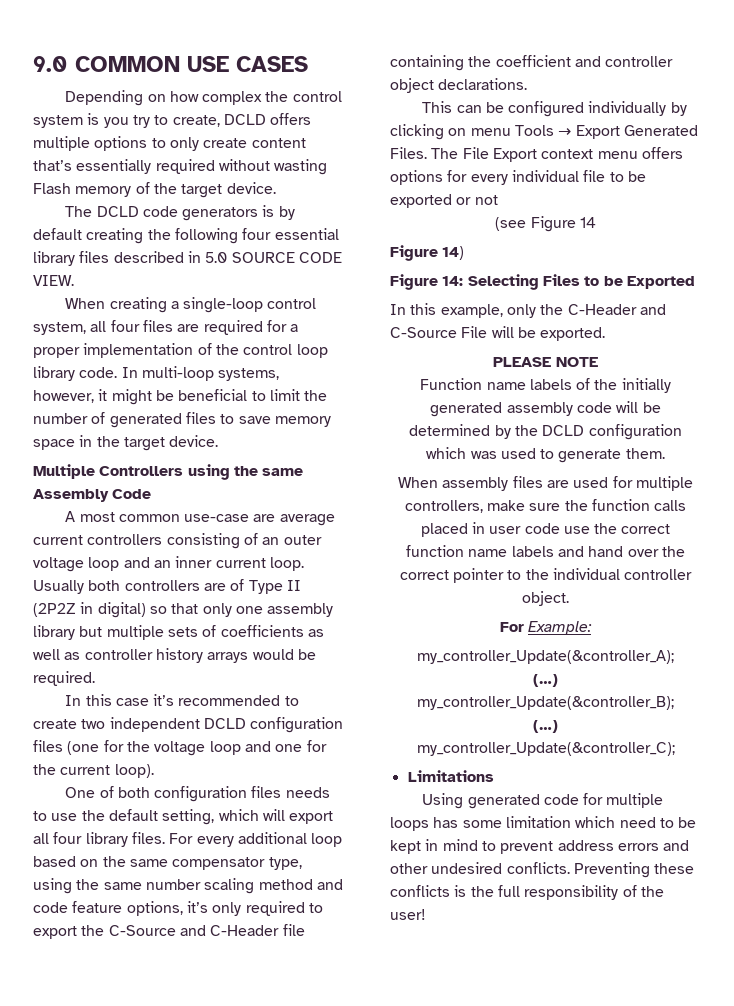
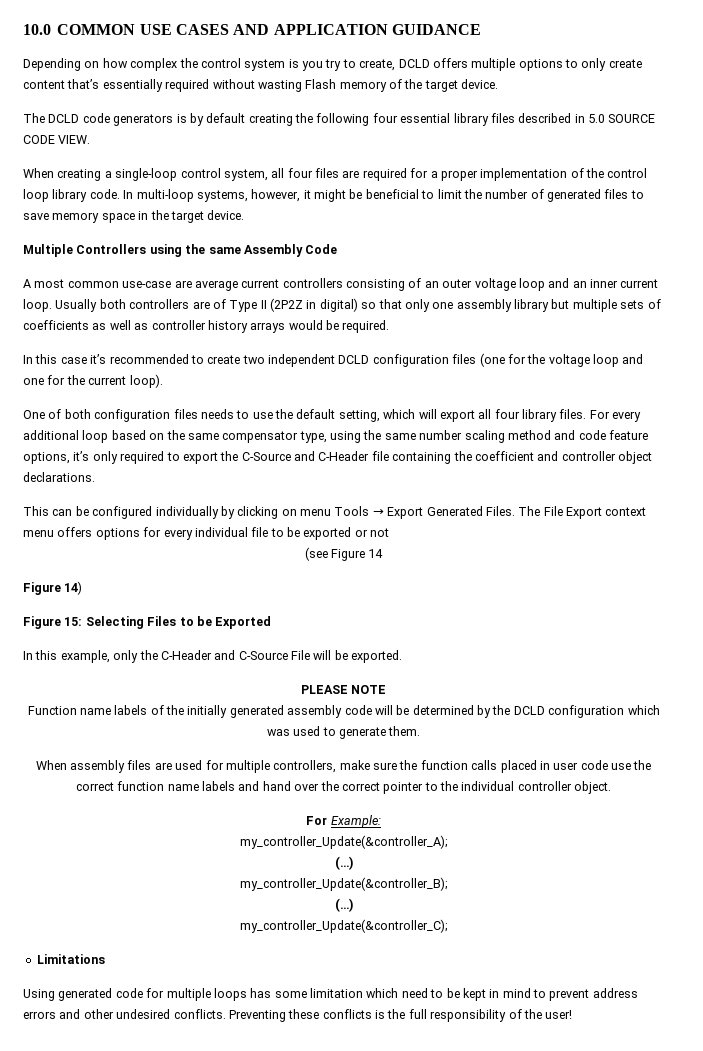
- 9.0 COMMON USE CASES
+ 10.0 COMMON USE CASES AND APPLICATION GUIDANCE
- Figure 14: Selecting Files to be Exported
+ Figure 15: Selecting Files to be Exported

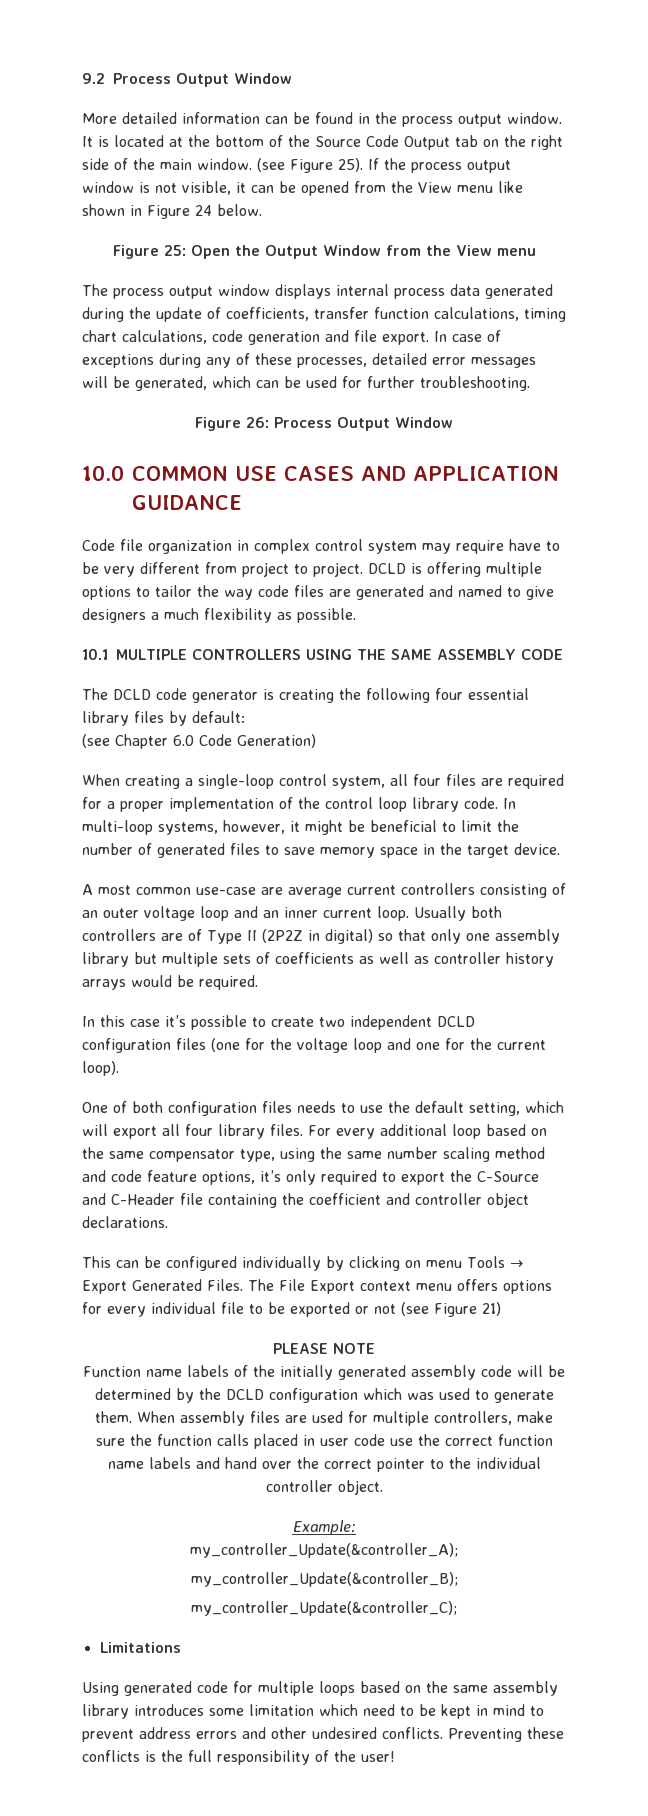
+ 9.2 Process Output Window
+ More detailed information can be found in the process output window. It is located at the bottom of the Source Code Output tab on the right side of the main window. (see Figure 25). If the process output window is not visible, it can be opened from the View menu like shown in Figure 24 below.
+ Figure 25: Open the Output Window from the View menu
+ The process output window displays internal process data generated during the update of coefficients, transfer function calculations, timing chart calculations, code generation and file export. In case of exceptions during any of these processes, detailed error messages will be generated, which can be used for further troubleshooting.
+ Figure 26: Process Output Window
- Depending on how complex the control system is you try to create, DCLD offers multiple options to only create content that’s essentially required without wasting Flash memory of the target device.
+ Code file organization in complex control system may require have to be very different from project to project. DCLD is offering multiple options to tailor the way code files are generated and named to give designers a much flexibility as possible.
+ 10.1 MULTIPLE CONTROLLERS USING THE SAME ASSEMBLY CODE
- The DCLD code generators is by default creating the following four essential library files described in 5.0 SOURCE CODE VIEW.
+ The DCLD code generator is creating the following four essential library files by default:
+ (see Chapter 6.0 Code Generation)
- Multiple Controllers using the same Assembly Code
- In this case it’s recommended to create two independent DCLD configuration files (one for the voltage loop and one for the current loop).
+ In this case it’s possible to create two independent DCLD configuration files (one for the voltage loop and one for the current loop).
- The File Export context menu offers options for every individual file to be exported or not
- (see Figure 14
- Figure 14)
- Figure 15: Selecting Files to be Exported
- In this example, only the C-Header and C-Source File will be exported.
+ The File Export context menu offers options for every individual file to be exported or not (see Figure 21)
- Function name labels of the initially generated assembly code will be determined by the DCLD configuration which was used to generate them.
- When assembly files are used for multiple controllers, make sure the function calls placed in user code use the correct function name labels and hand over the correct pointer to the individual controller object.
+ Function name labels of the initially generated assembly code will be determined by the DCLD configuration which was used to generate them. When assembly files are used for multiple controllers, make sure the function calls placed in user code use the correct function name labels and hand over the correct pointer to the individual controller object.
- For Example:
+ Example:
  my_controller_Update(&controller_A);
- (…)
  my_controller_Update(&controller_B);
- (…)
- Using generated code for multiple loops has some limitation which need to be kept in mind to prevent address errors and other undesired conflicts.
+ Using generated code for multiple loops based on the same assembly library introduces some limitation which need to be kept in mind to prevent address errors and other undesired conflicts.

